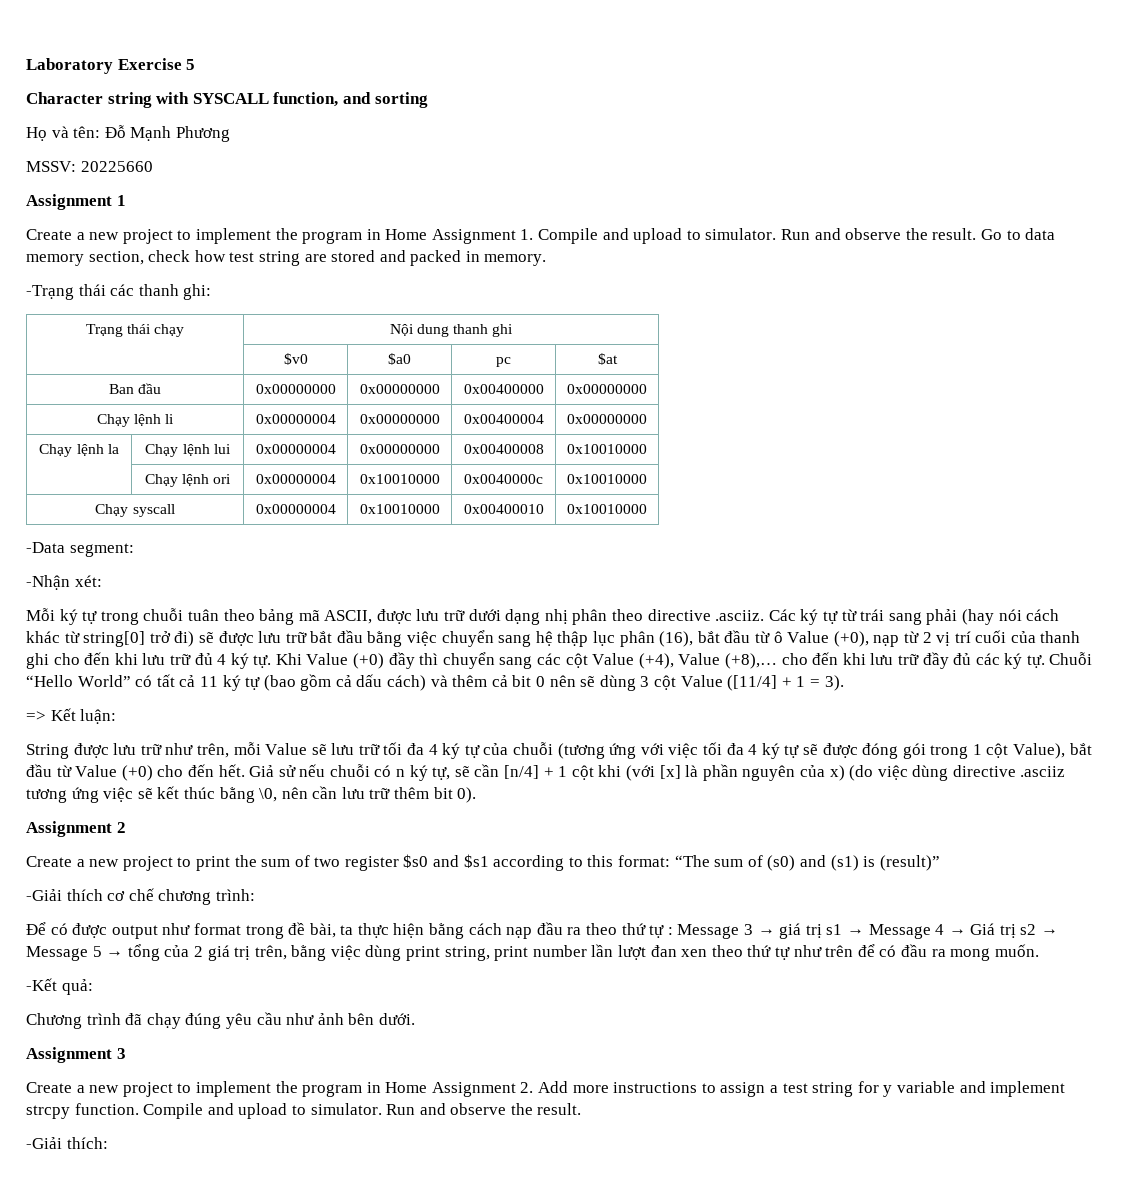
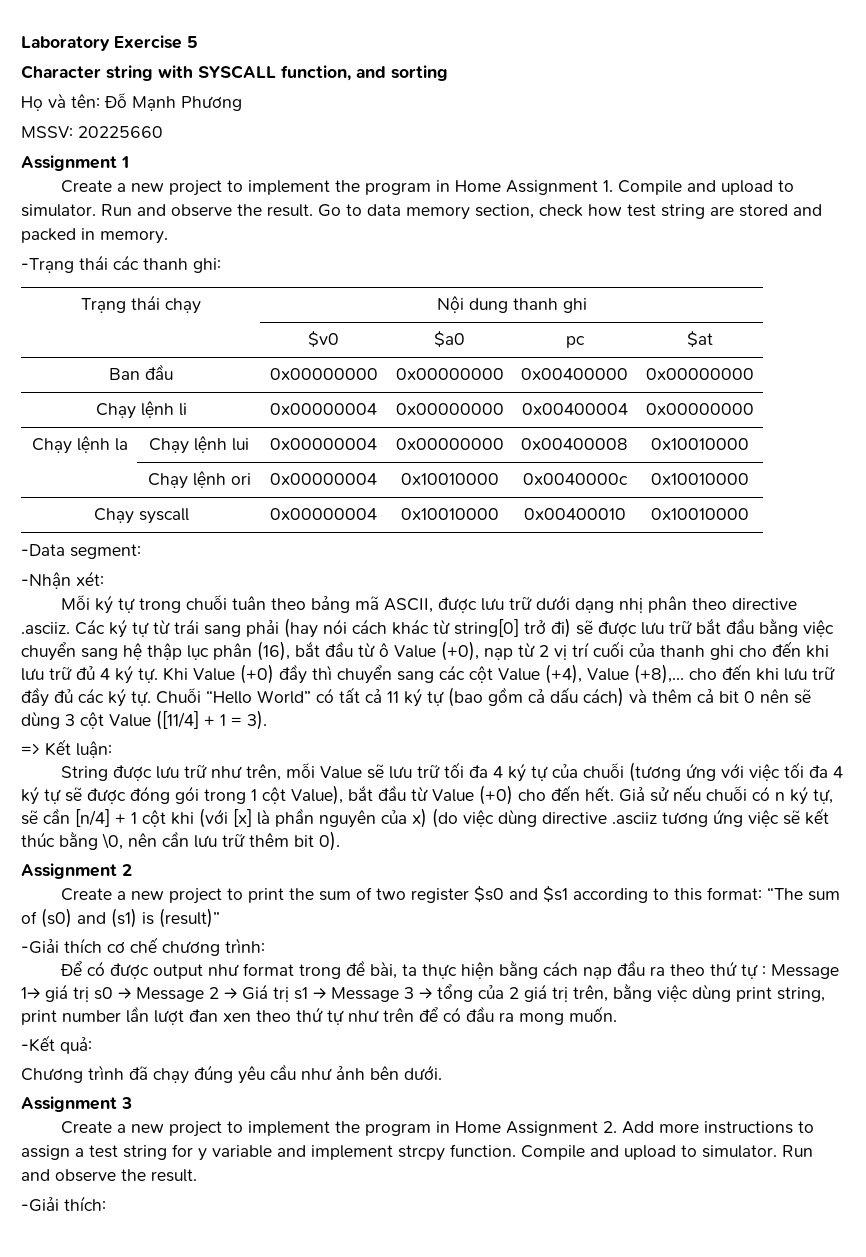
- Để có được output như format trong đề bài, ta thực hiện bằng cách nạp đầu ra theo thứ tự : Message 3 → giá trị s1 → Message 4 → Giá trị s2 → Message 5 → tổng của 2 giá trị trên, bằng việc dùng print string, print number lần lượt đan xen theo thứ tự như trên để có đầu ra mong muốn.
+ Để có được output như format trong đề bài, ta thực hiện bằng cách nạp đầu ra theo thứ tự : Message 1→ giá trị s0 → Message 2 → Giá trị s1 → Message 3 → tổng của 2 giá trị trên, bằng việc dùng print string, print number lần lượt đan xen theo thứ tự như trên để có đầu ra mong muốn.

